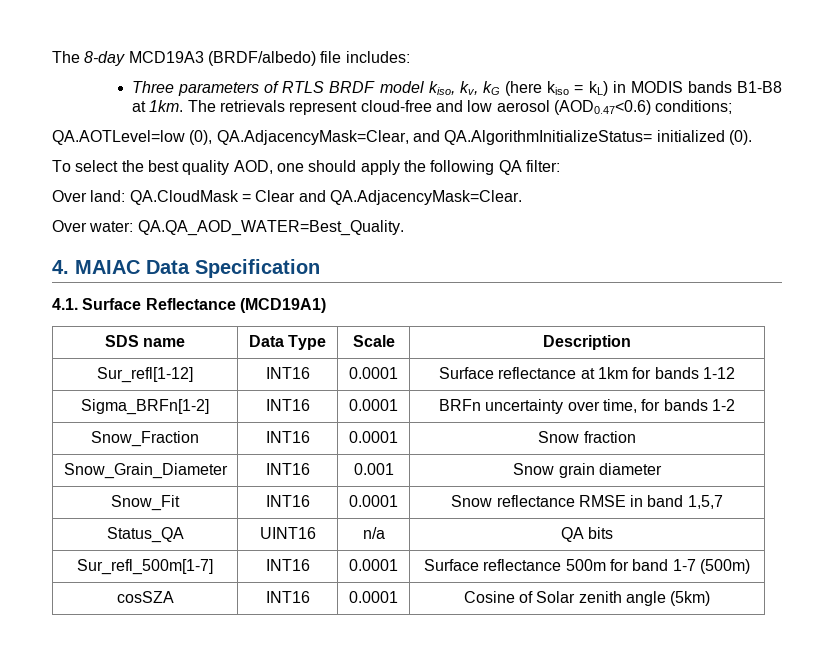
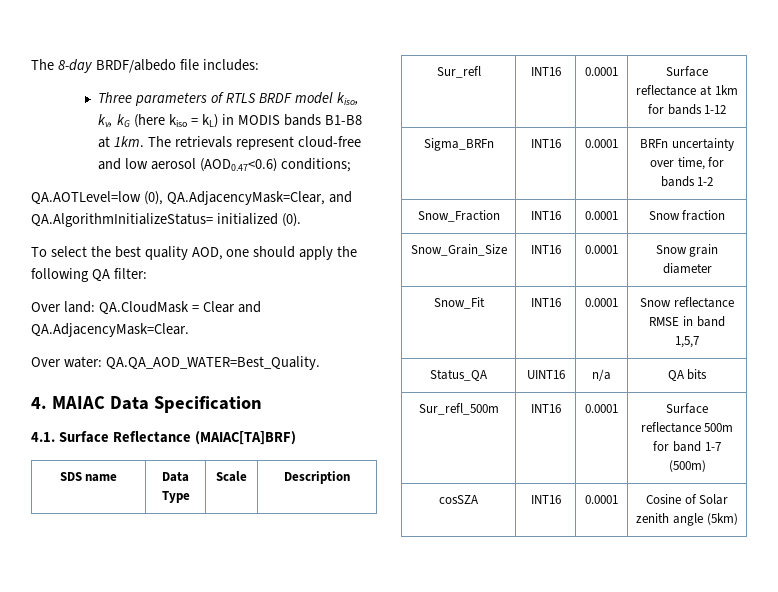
- The 8-day MCD19A3 (BRDF/albedo) file includes:
+ The 8-day BRDF/albedo file includes:
- 4.1. Surface Reflectance (MCD19A1)
+ 4.1. Surface Reflectance (MAIAC[TA]BRF)
- Sur_refl[1-12] | INT16 | 0.0001 | Surface reflectance at 1km for bands 1-12
+ Sur_refl | INT16 | 0.0001 | Surface reflectance at 1km for bands 1-12
- Sigma_BRFn[1-2] | INT16 | 0.0001 | BRFn uncertainty over time, for bands 1-2
+ Sigma_BRFn | INT16 | 0.0001 | BRFn uncertainty over time, for bands 1-2
- Snow_Grain_Diameter | INT16 | 0.001 | Snow grain diameter
+ Snow_Grain_Size | INT16 | 0.0001 | Snow grain diameter
- Sur_refl_500m[1-7] | INT16 | 0.0001 | Surface reflectance 500m for band 1-7 (500m)
+ Sur_refl_500m | INT16 | 0.0001 | Surface reflectance 500m for band 1-7 (500m)

